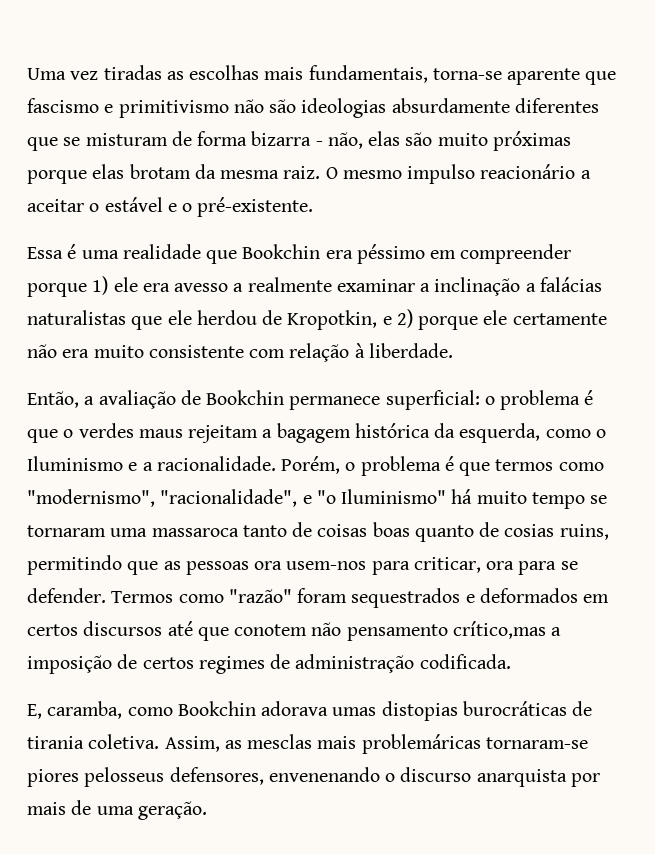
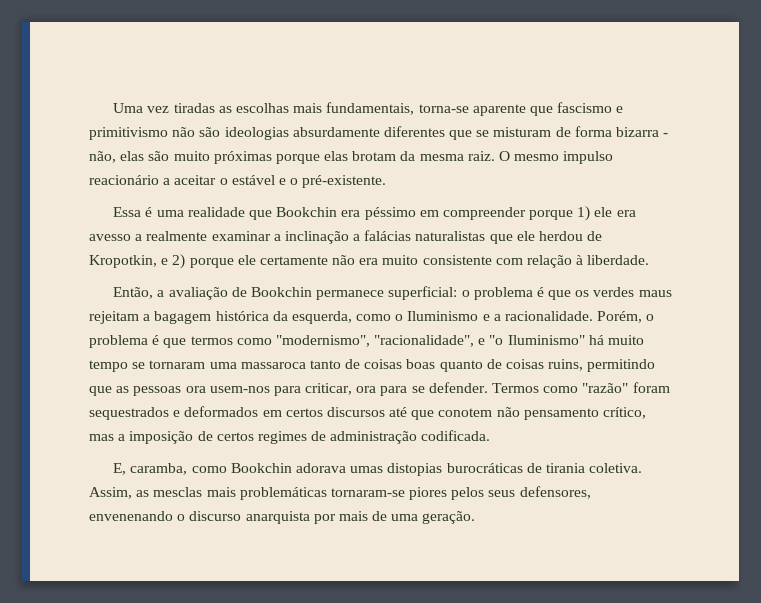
- Então, a avaliação de Bookchin permanece superficial: o problema é que o verdes maus rejeitam a bagagem histórica da esquerda, como o Iluminismo e a racionalidade.
+ Então, a avaliação de Bookchin permanece superficial: o problema é que os verdes maus rejeitam a bagagem histórica da esquerda, como o Iluminismo e a racionalidade.
- Porém, o problema é que termos como "modernismo", "racionalidade", e "o Iluminismo" há muito tempo se tornaram uma massaroca tanto de coisas boas quanto de cosias ruins, permitindo que as pessoas ora usem-nos para criticar, ora para se defender.
+ Porém, o problema é que termos como "modernismo", "racionalidade", e "o Iluminismo" há muito tempo se tornaram uma massaroca tanto de coisas boas quanto de coisas ruins, permitindo que as pessoas ora usem-nos para criticar, ora para se defender.
- Termos como "razão" foram sequestrados e deformados em certos discursos até que conotem não pensamento crítico,mas a imposição de certos regimes de administração codificada.
+ Termos como "razão" foram sequestrados e deformados em certos discursos até que conotem não pensamento crítico, mas a imposição de certos regimes de administração codificada.
- Assim, as mesclas mais problemáricas tornaram-se piores pelosseus defensores, envenenando o discurso anarquista por mais de uma geração.
+ Assim, as mesclas mais problemáticas tornaram-se piores pelos seus defensores, envenenando o discurso anarquista por mais de uma geração.

